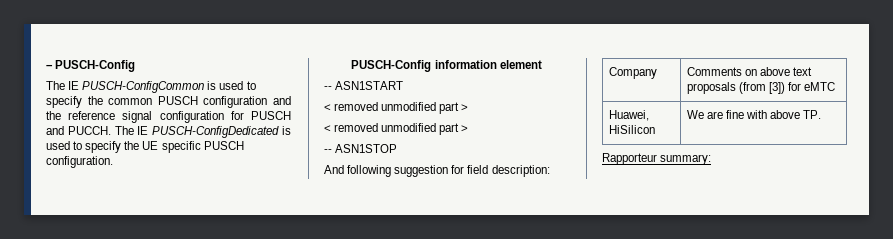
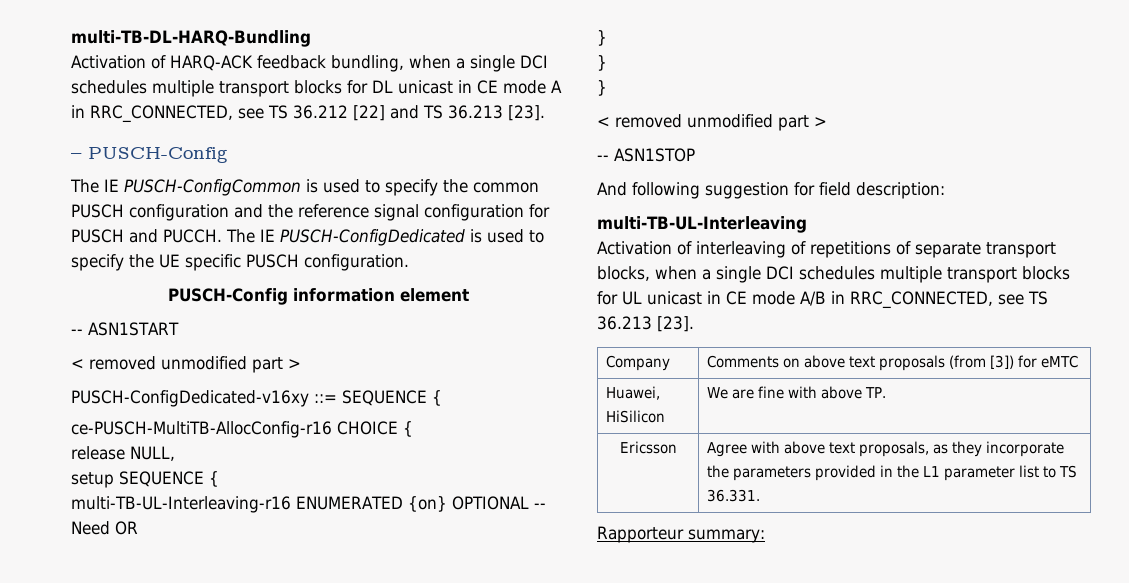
+ multi-TB-DL-HARQ-Bundling
+ Activation of HARQ-ACK feedback bundling, when a single DCI schedules multiple transport blocks for DL unicast in CE mode A in RRC_CONNECTED, see TS 36.212 [22] and TS 36.213 [23].
+ PUSCH-ConfigDedicated-v16xy ::= SEQUENCE {
+ ce-PUSCH-MultiTB-AllocConfig-r16 CHOICE {
+ release NULL,
+ setup SEQUENCE {
+ multi-TB-UL-Interleaving-r16 ENUMERATED {on} OPTIONAL -- Need OR
+ }
+ }
+ }
+ multi-TB-UL-Interleaving
+ Activation of interleaving of repetitions of separate transport blocks, when a single DCI schedules multiple transport blocks for UL unicast in CE mode A/B in RRC_CONNECTED, see TS 36.213 [23].
+ Ericsson | Agree with above text proposals, as they incorporate the parameters provided in the L1 parameter list to TS 36.331.

